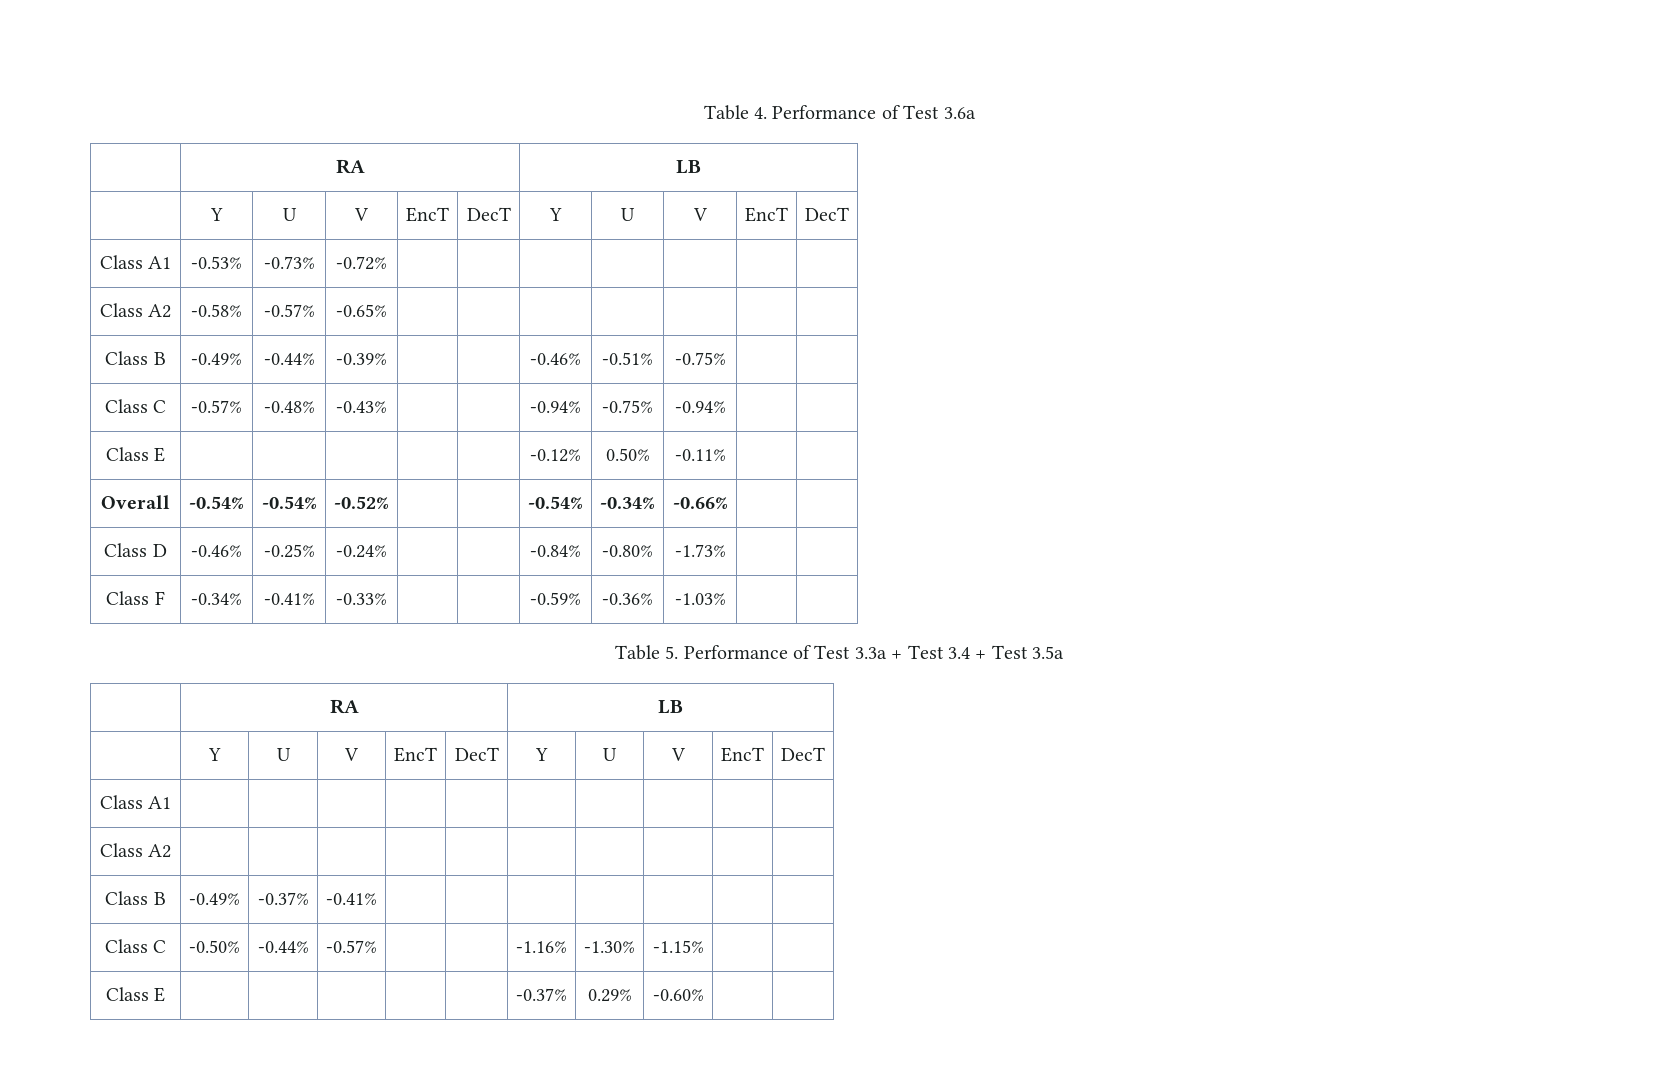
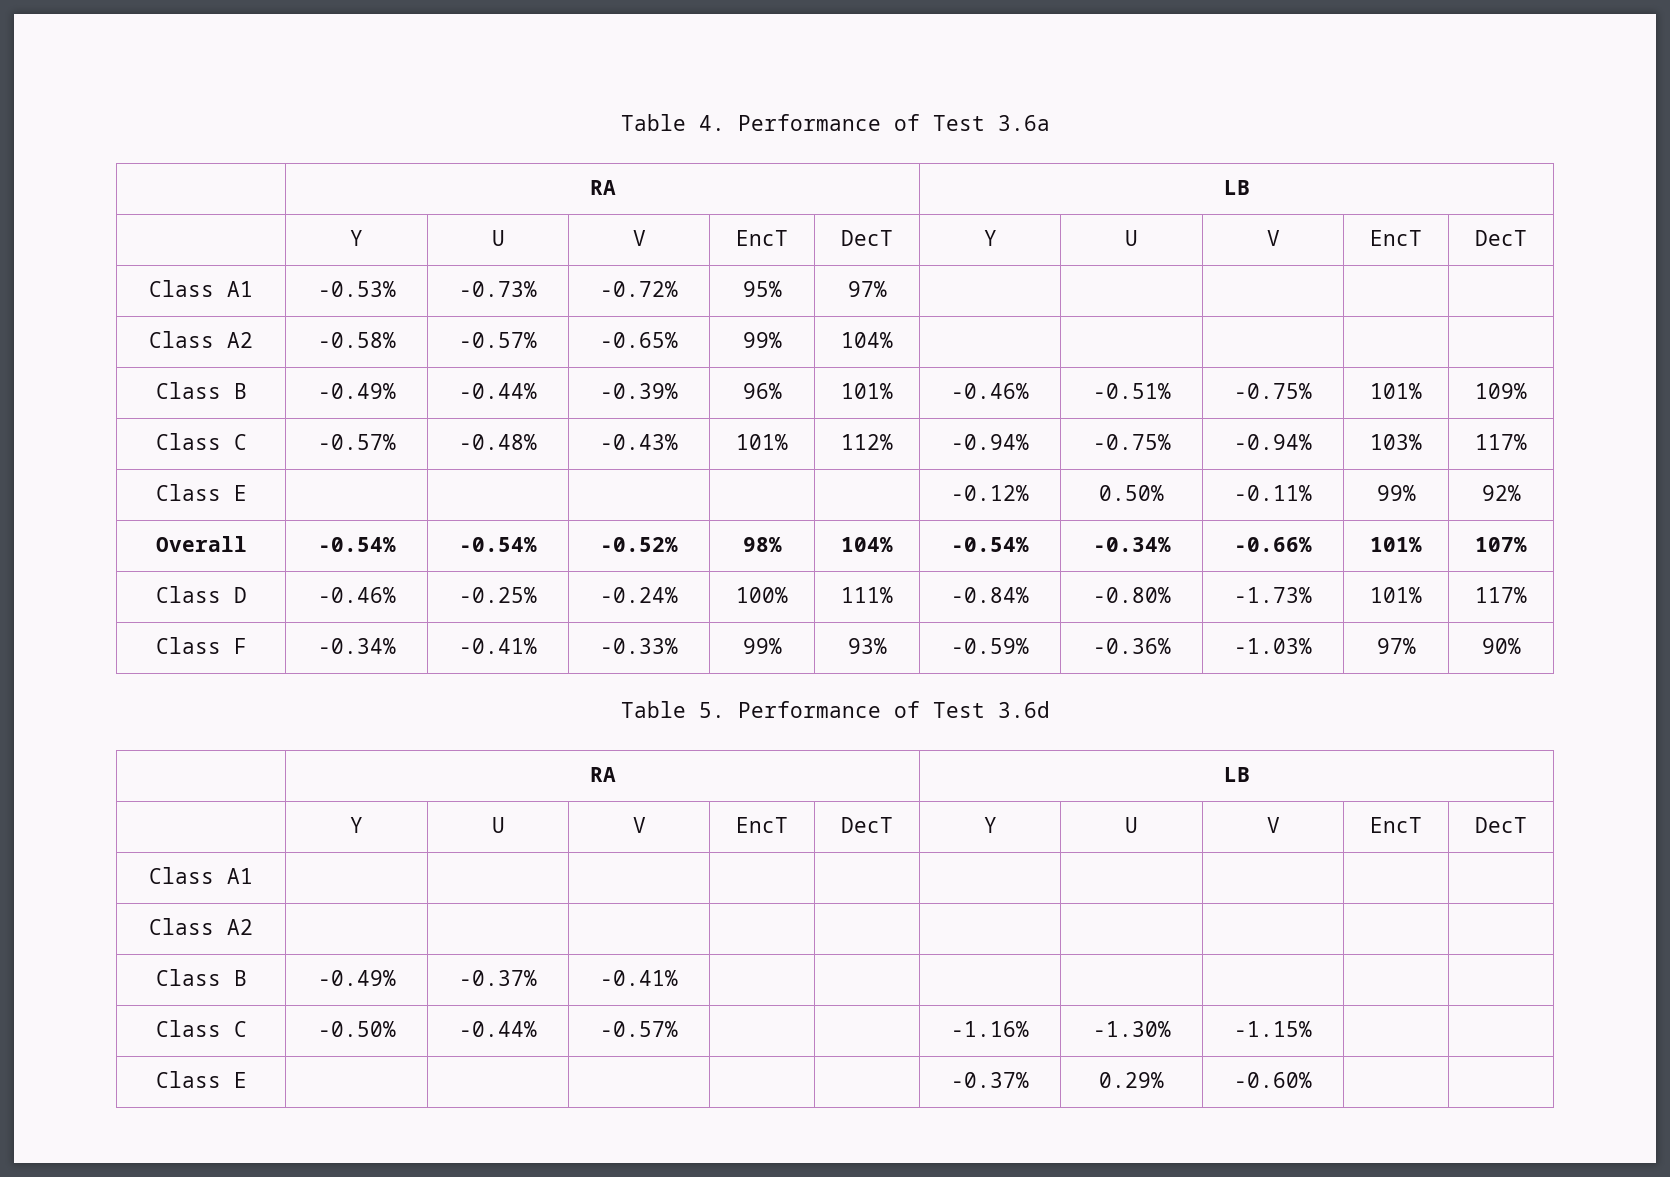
- Class A1 | -0.53% | -0.73% | -0.72% | | | | | | |
+ Class A1 | -0.53% | -0.73% | -0.72% | 95% | 97% | | | | |
- Class A2 | -0.58% | -0.57% | -0.65% | | | | | | |
+ Class A2 | -0.58% | -0.57% | -0.65% | 99% | 104% | | | | |
- Class B | -0.49% | -0.44% | -0.39% | | | -0.46% | -0.51% | -0.75% | |
+ Class B | -0.49% | -0.44% | -0.39% | 96% | 101% | -0.46% | -0.51% | -0.75% | 101% | 109%
- Class C | -0.57% | -0.48% | -0.43% | | | -0.94% | -0.75% | -0.94% | |
+ Class C | -0.57% | -0.48% | -0.43% | 101% | 112% | -0.94% | -0.75% | -0.94% | 103% | 117%
- Class E | | | | | | -0.12% | 0.50% | -0.11% | |
+ Class E | | | | | | -0.12% | 0.50% | -0.11% | 99% | 92%
- Overall | -0.54% | -0.54% | -0.52% | | | -0.54% | -0.34% | -0.66% | |
+ Overall | -0.54% | -0.54% | -0.52% | 98% | 104% | -0.54% | -0.34% | -0.66% | 101% | 107%
- Class D | -0.46% | -0.25% | -0.24% | | | -0.84% | -0.80% | -1.73% | |
+ Class D | -0.46% | -0.25% | -0.24% | 100% | 111% | -0.84% | -0.80% | -1.73% | 101% | 117%
- Class F | -0.34% | -0.41% | -0.33% | | | -0.59% | -0.36% | -1.03% | |
+ Class F | -0.34% | -0.41% | -0.33% | 99% | 93% | -0.59% | -0.36% | -1.03% | 97% | 90%
- Table 5. Performance of Test 3.3a + Test 3.4 + Test 3.5a
+ Table 5. Performance of Test 3.6d

